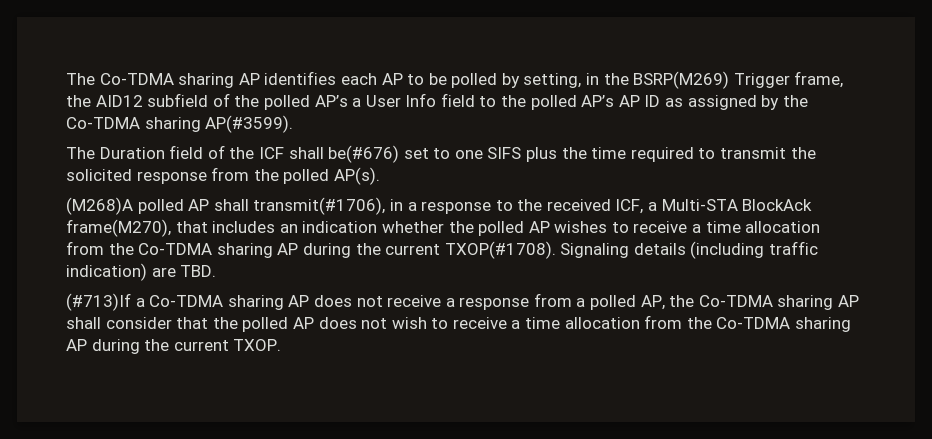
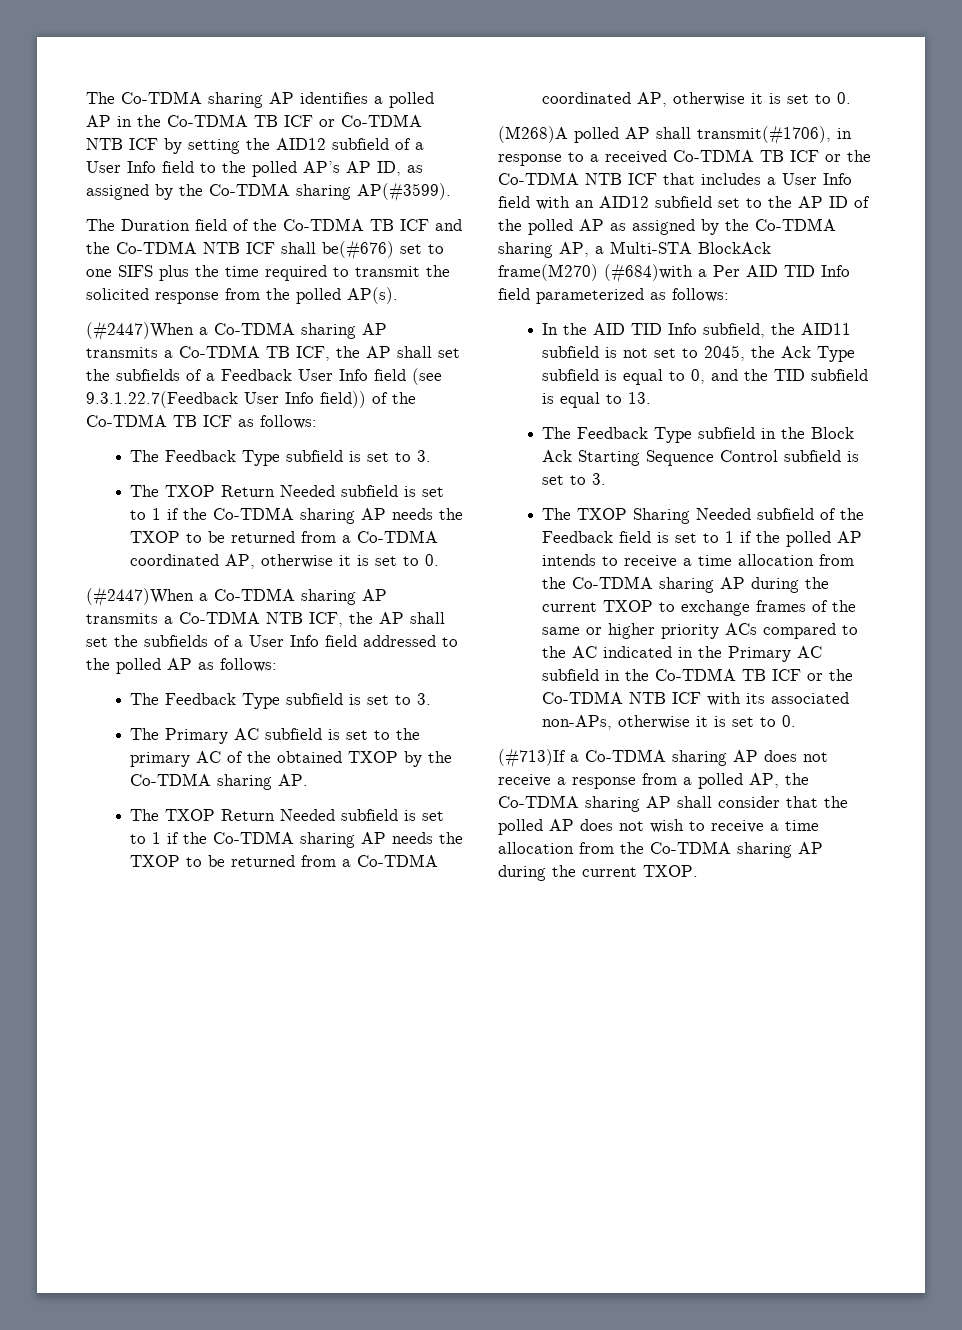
- The Co-TDMA sharing AP identifies each AP to be polled by setting, in the BSRP(M269) Trigger frame, the AID12 subfield of the polled AP’s a User Info field to the polled AP’s AP ID as assigned by the Co-TDMA sharing AP(#3599).
+ The Co-TDMA sharing AP identifies a polled AP in the Co-TDMA TB ICF or Co-TDMA NTB ICF by setting the AID12 subfield of a User Info field to the polled AP’s AP ID, as assigned by the Co-TDMA sharing AP(#3599).
- The Duration field of the ICF shall be(#676) set to one SIFS plus the time required to transmit the solicited response from the polled AP(s).
+ The Duration field of the Co-TDMA TB ICF and the Co-TDMA NTB ICF shall be(#676) set to one SIFS plus the time required to transmit the solicited response from the polled AP(s).
+ (#2447)When a Co-TDMA sharing AP transmits a Co-TDMA TB ICF, the AP shall set the subfields of a Feedback User Info field (see 9.3.1.22.7(Feedback User Info field)) of the Co-TDMA TB ICF as follows:
+ The Feedback Type subfield is set to 3.
+ The TXOP Return Needed subfield is set to 1 if the Co-TDMA sharing AP needs the TXOP to be returned from a Co-TDMA coordinated AP, otherwise it is set to 0.
+ (#2447)When a Co-TDMA sharing AP transmits a Co-TDMA NTB ICF, the AP shall set the subfields of a User Info field addressed to the polled AP as follows:
+ The Feedback Type subfield is set to 3.
+ The Primary AC subfield is set to the primary AC of the obtained TXOP by the Co-TDMA sharing AP.
+ The TXOP Return Needed subfield is set to 1 if the Co-TDMA sharing AP needs the TXOP to be returned from a Co-TDMA coordinated AP, otherwise it is set to 0.
- (M268)A polled AP shall transmit(#1706), in a response to the received ICF, a Multi-STA BlockAck frame(M270), that includes an indication whether the polled AP wishes to receive a time allocation from the Co-TDMA sharing AP during the current TXOP(#1708). Signaling details (including traffic indication) are TBD.
+ (M268)A polled AP shall transmit(#1706), in response to a received Co-TDMA TB ICF or the Co-TDMA NTB ICF that includes a User Info field with an AID12 subfield set to the AP ID of the polled AP as assigned by the Co-TDMA sharing AP, a Multi-STA BlockAck frame(M270) (#684)with a Per AID TID Info field parameterized as follows:
+ In the AID TID Info subfield, the AID11 subfield is not set to 2045, the Ack Type subfield is equal to 0, and the TID subfield is equal to 13.
+ The Feedback Type subfield in the Block Ack Starting Sequence Control subfield is set to 3.
+ The TXOP Sharing Needed subfield of the Feedback field is set to 1 if the polled AP intends to receive a time allocation from the Co-TDMA sharing AP during the current TXOP to exchange frames of the same or higher priority ACs compared to the AC indicated in the Primary AC subfield in the Co-TDMA TB ICF or the Co-TDMA NTB ICF with its associated non-APs, otherwise it is set to 0.

